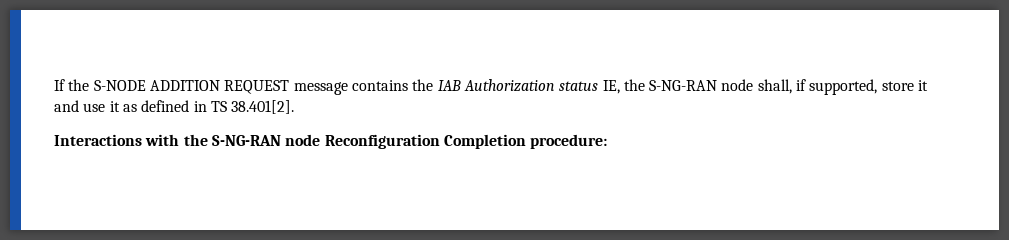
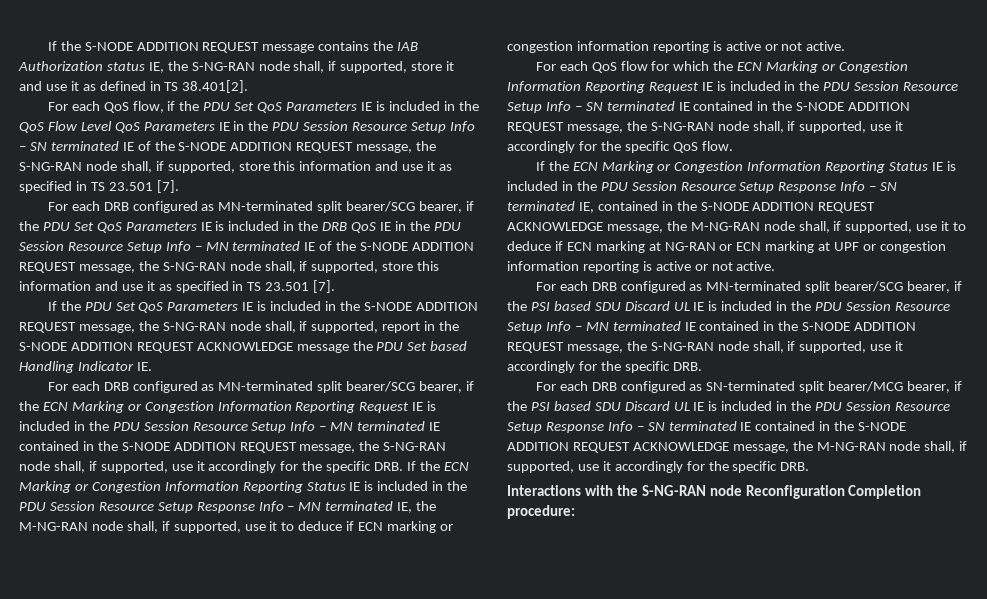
+ For each QoS flow, if the PDU Set QoS Parameters IE is included in the QoS Flow Level QoS Parameters IE in the PDU Session Resource Setup Info – SN terminated IE of the S-NODE ADDITION REQUEST message, the S-NG-RAN node shall, if supported, store this information and use it as specified in TS 23.501 [7].
+ For each DRB configured as MN-terminated split bearer/SCG bearer, if the PDU Set QoS Parameters IE is included in the DRB QoS IE in the PDU Session Resource Setup Info – MN terminated IE of the S-NODE ADDITION REQUEST message, the S-NG-RAN node shall, if supported, store this information and use it as specified in TS 23.501 [7].
+ If the PDU Set QoS Parameters IE is included in the S-NODE ADDITION REQUEST message, the S-NG-RAN node shall, if supported, report in the S-NODE ADDITION REQUEST ACKNOWLEDGE message the PDU Set based Handling Indicator IE.
+ For each DRB configured as MN-terminated split bearer/SCG bearer, if the ECN Marking or Congestion Information Reporting Request IE is included in the PDU Session Resource Setup Info – MN terminated IE contained in the S-NODE ADDITION REQUEST message, the S-NG-RAN node shall, if supported, use it accordingly for the specific DRB. If the ECN Marking or Congestion Information Reporting Status IE is included in the PDU Session Resource Setup Response Info – MN terminated IE, the M-NG-RAN node shall, if supported, use it to deduce if ECN marking or congestion information reporting is active or not active.
+ For each QoS flow for which the ECN Marking or Congestion Information Reporting Request IE is included in the PDU Session Resource Setup Info – SN terminated IE contained in the S-NODE ADDITION REQUEST message, the S-NG-RAN node shall, if supported, use it accordingly for the specific QoS flow.
+ If the ECN Marking or Congestion Information Reporting Status IE is included in the PDU Session Resource Setup Response Info – SN terminated IE, contained in the S-NODE ADDITION REQUEST ACKNOWLEDGE message, the M-NG-RAN node shall, if supported, use it to deduce if ECN marking at NG-RAN or ECN marking at UPF or congestion information reporting is active or not active.
+ For each DRB configured as MN-terminated split bearer/SCG bearer, if the PSI based SDU Discard UL IE is included in the PDU Session Resource Setup Info – MN terminated IE contained in the S-NODE ADDITION REQUEST message, the S-NG-RAN node shall, if supported, use it accordingly for the specific DRB.
+ For each DRB configured as SN-terminated split bearer/MCG bearer, if the PSI based SDU Discard UL IE is included in the PDU Session Resource Setup Response Info – SN terminated IE contained in the S-NODE ADDITION REQUEST ACKNOWLEDGE message, the M-NG-RAN node shall, if supported, use it accordingly for the specific DRB.

